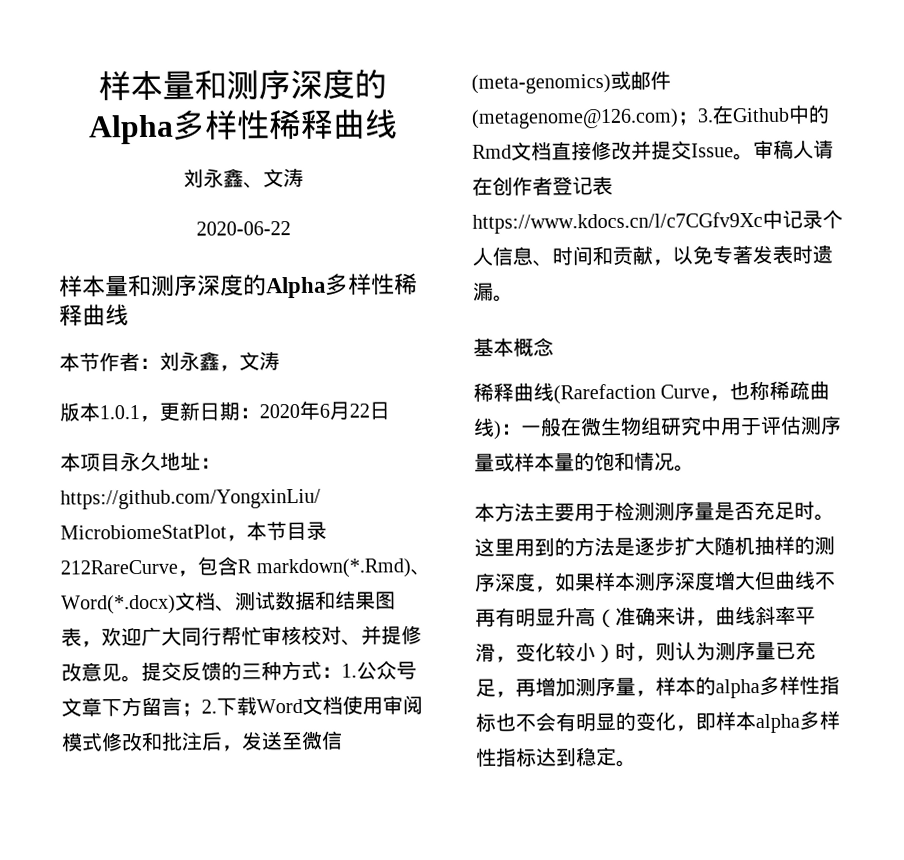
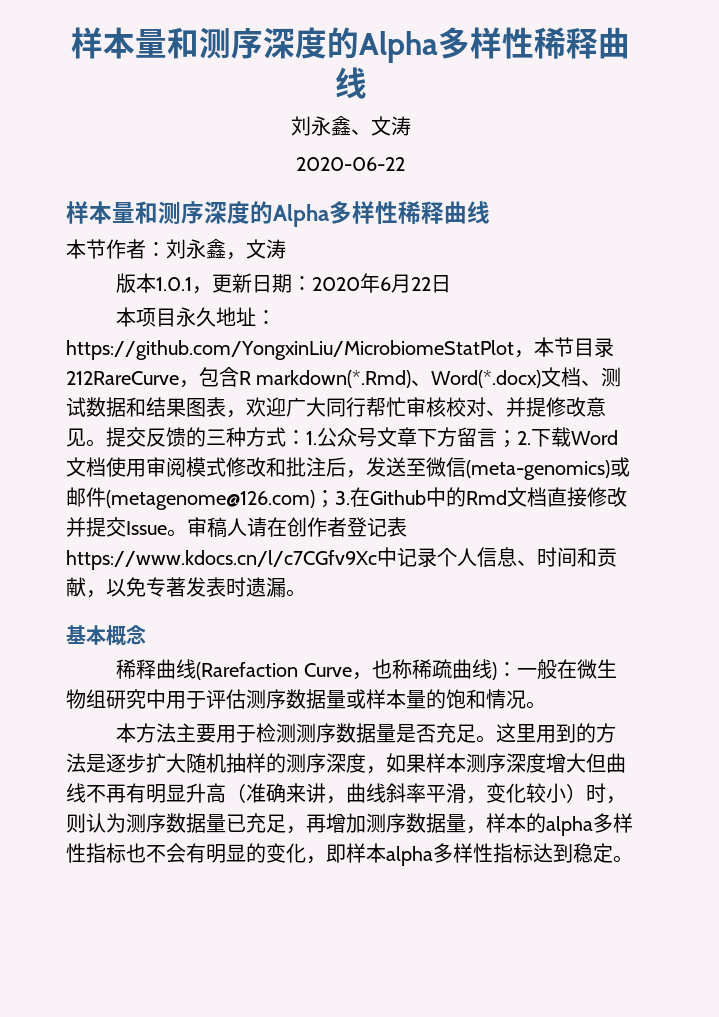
- 稀释曲线(Rarefaction Curve，也称稀疏曲线)：一般在微生物组研究中用于评估测序量或样本量的饱和情况。
+ 稀释曲线(Rarefaction Curve，也称稀疏曲线)：一般在微生物组研究中用于评估测序数据量或样本量的饱和情况。
- 本方法主要用于检测测序量是否充足时。
+ 本方法主要用于检测测序数据量是否充足。
- 这里用到的方法是逐步扩大随机抽样的测序深度，如果样本测序深度增大但曲线不再有明显升高（准确来讲，曲线斜率平滑，变化较小）时，则认为测序量已充足，再增加测序量，样本的alpha多样性指标也不会有明显的变化，即样本alpha多样性指标达到稳定。
+ 这里用到的方法是逐步扩大随机抽样的测序深度，如果样本测序深度增大但曲线不再有明显升高（准确来讲，曲线斜率平滑，变化较小）时，则认为测序数据量已充足，再增加测序数据量，样本的alpha多样性指标也不会有明显的变化，即样本alpha多样性指标达到稳定。

